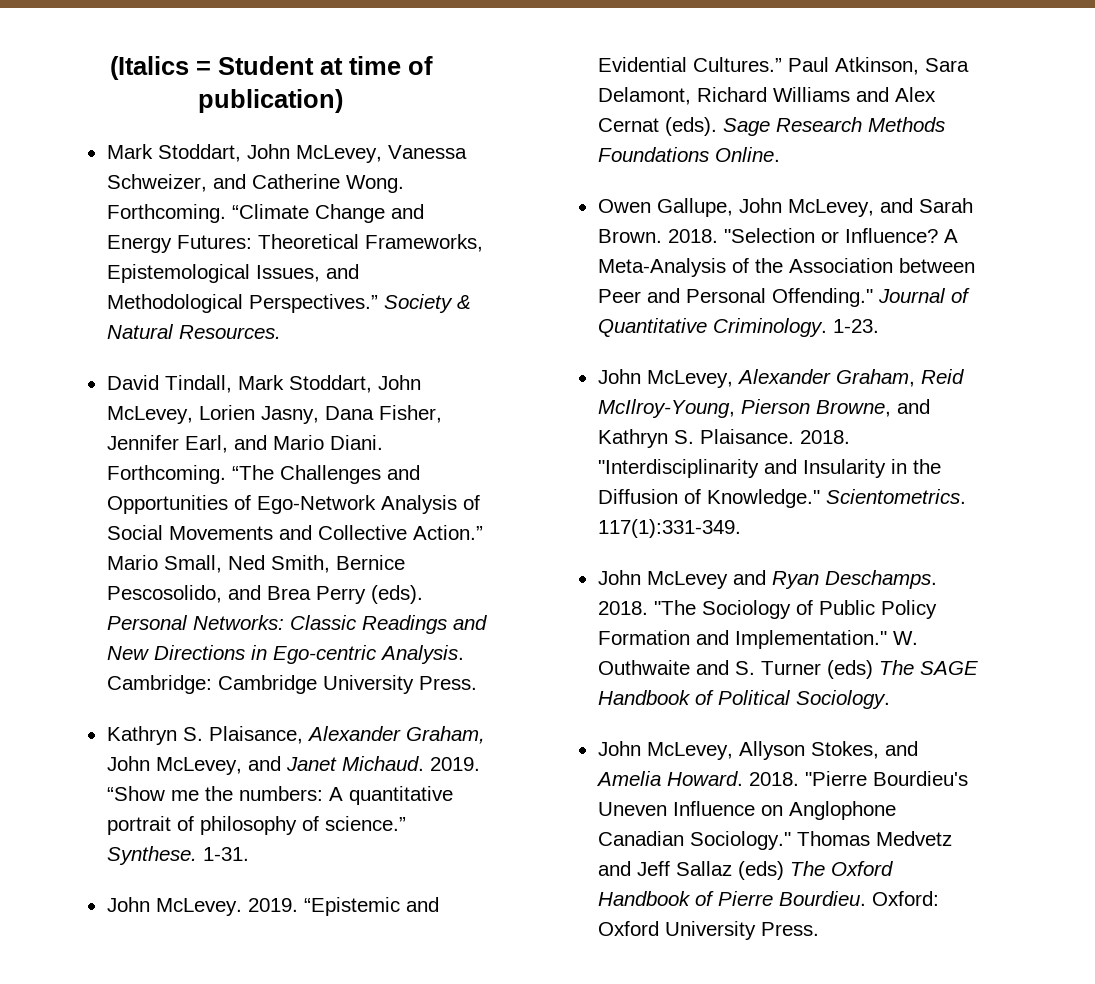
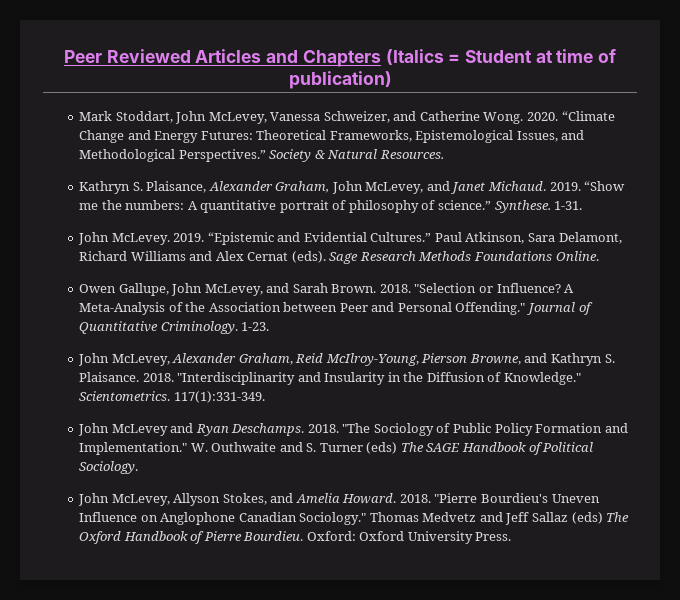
- (Italics = Student at time of publication)
+ Peer Reviewed Articles and Chapters (Italics = Student at time of publication)
- Mark Stoddart, John McLevey, Vanessa Schweizer, and Catherine Wong. Forthcoming.
+ Mark Stoddart, John McLevey, Vanessa Schweizer, and Catherine Wong. 2020.
- David Tindall, Mark Stoddart, John McLevey, Lorien Jasny, Dana Fisher, Jennifer Earl, and Mario Diani. Forthcoming. “The Challenges and Opportunities of Ego-Network Analysis of Social Movements and Collective Action.” Mario Small, Ned Smith, Bernice Pescosolido, and Brea Perry (eds). Personal Networks: Classic Readings and New Directions in Ego-centric Analysis. Cambridge: Cambridge University Press.

